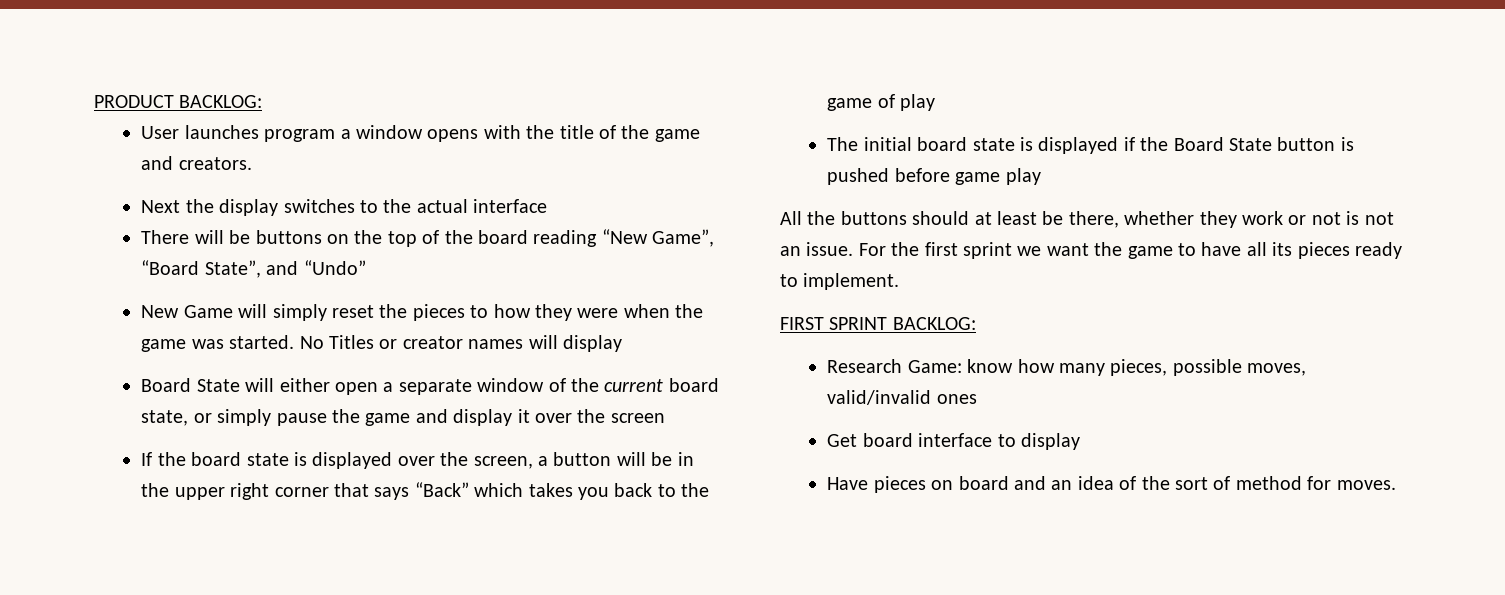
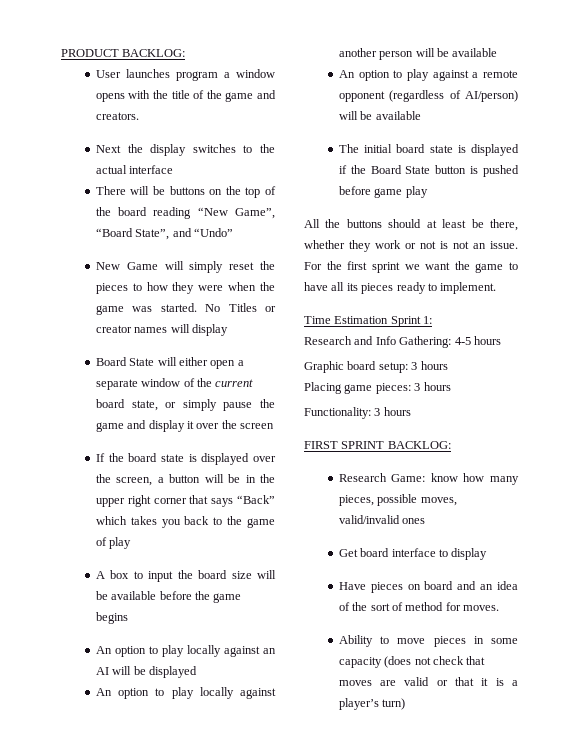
+ A box to input the board size will be available before the game begins
+ An option to play locally against an AI will be displayed
+ An option to play locally against another person will be available
+ An option to play against a remote opponent (regardless of AI/person) will be available
+ Time Estimation Sprint 1:
+ Research and Info Gathering: 4-5 hours
+ Graphic board setup: 3 hours
+ Placing game pieces: 3 hours
+ Functionality: 3 hours
+ Ability to move pieces in some capacity (does not check that moves are valid or that it is a player’s turn)

